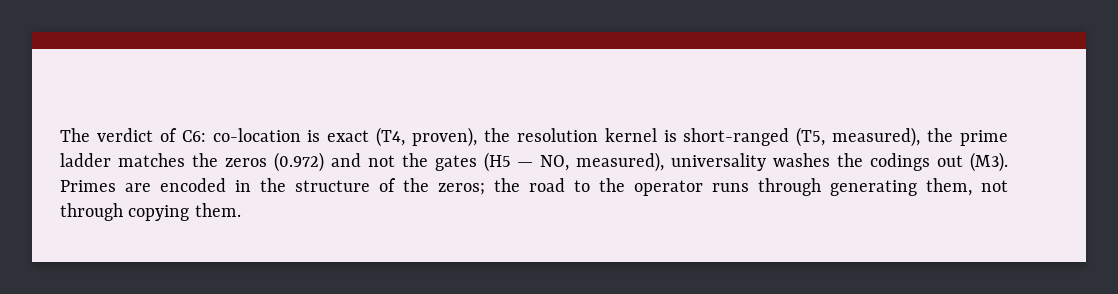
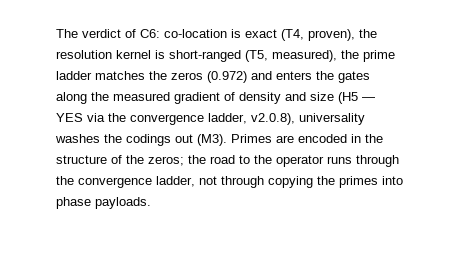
- The verdict of C6: co-location is exact (T4, proven), the resolution kernel is short-ranged (T5, measured), the prime ladder matches the zeros (0.972) and not the gates (H5 — NO, measured), universality washes the codings out (M3). Primes are encoded in the structure of the zeros; the road to the operator runs through generating them, not through copying them.
+ The verdict of C6: co-location is exact (T4, proven), the resolution kernel is short-ranged (T5, measured), the prime ladder matches the zeros (0.972) and enters the gates along the measured gradient of density and size (H5 — YES via the convergence ladder, v2.0.8), universality washes the codings out (M3). Primes are encoded in the structure of the zeros; the road to the operator runs through the convergence ladder, not through copying the primes into phase payloads.

